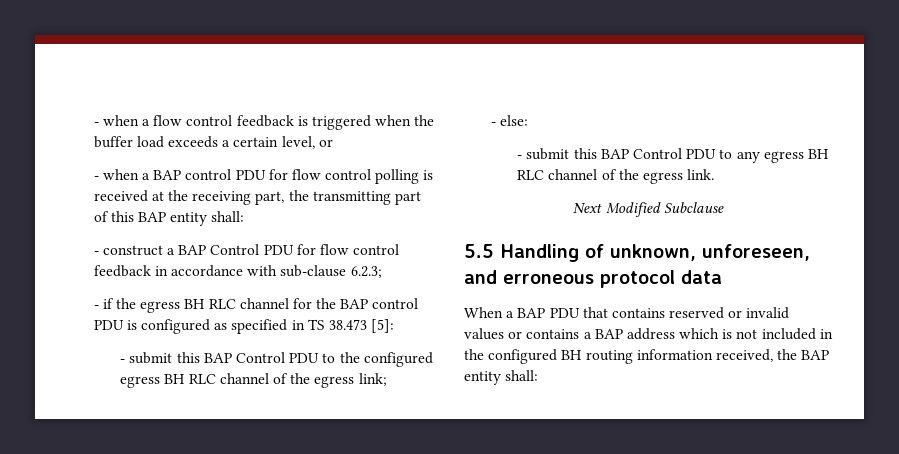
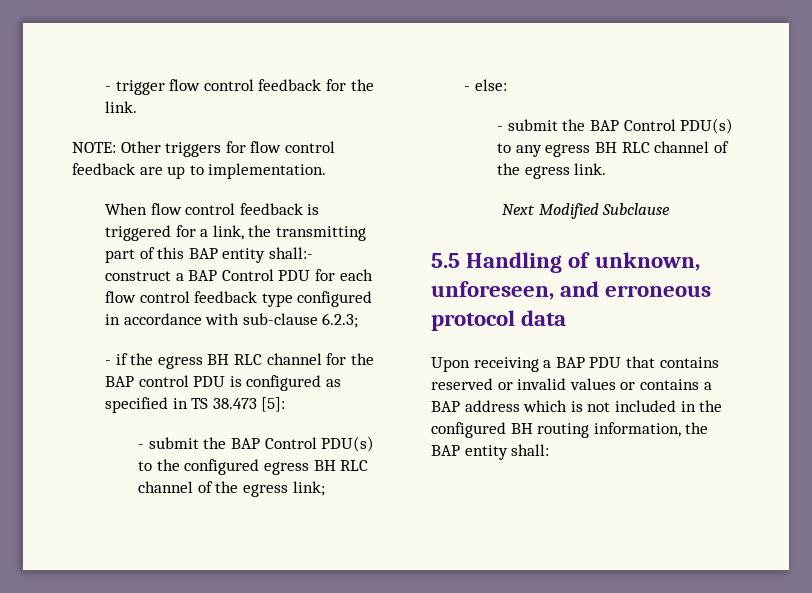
- - when a flow control feedback is triggered when the buffer load exceeds a certain level, or
- - when a BAP control PDU for flow control polling is received at the receiving part, the transmitting part of this BAP entity shall:
- - construct a BAP Control PDU for flow control feedback in accordance with sub-clause 6.2.3;
+ - trigger flow control feedback for the link.
+ NOTE: Other triggers for flow control feedback are up to implementation.
+ When flow control feedback is triggered for a link, the transmitting part of this BAP entity shall:- construct a BAP Control PDU for each flow control feedback type configured in accordance with sub-clause 6.2.3;
- - submit this BAP Control PDU to the configured egress BH RLC channel of the egress link;
+ - submit the BAP Control PDU(s) to the configured egress BH RLC channel of the egress link;
- - submit this BAP Control PDU to any egress BH RLC channel of the egress link.
+ - submit the BAP Control PDU(s) to any egress BH RLC channel of the egress link.
- When a BAP PDU that contains reserved or invalid values or contains a BAP address which is not included in the configured BH routing information received, the BAP entity shall:
+ Upon receiving a BAP PDU that contains reserved or invalid values or contains a BAP address which is not included in the configured BH routing information, the BAP entity shall:

